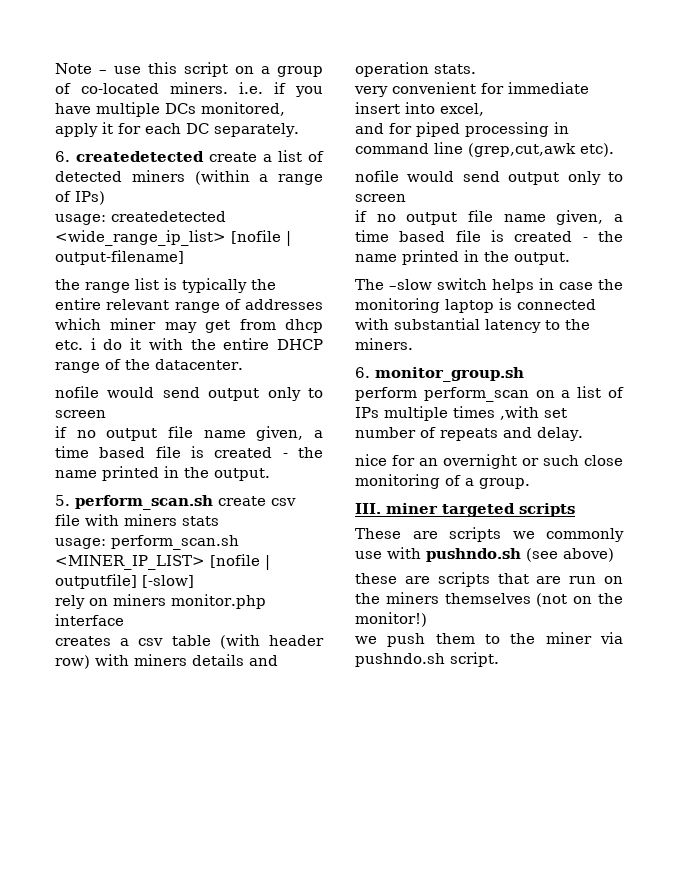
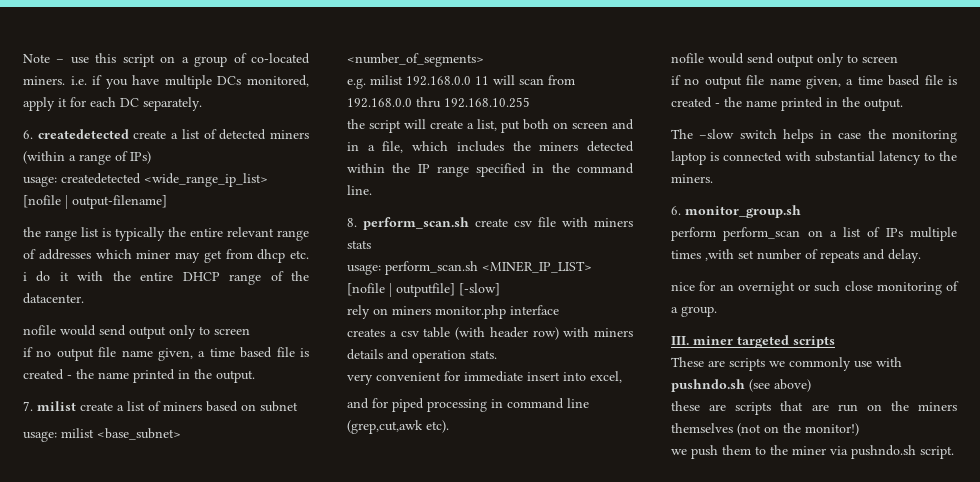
- 5. perform_scan.sh create csv file with miners stats
+ 7. milist create a list of miners based on subnet
+ usage: milist <base_subnet> <number_of_segments>
+ e.g. milist 192.168.0.0 11 will scan from 192.168.0.0 thru 192.168.10.255
+ the script will create a list, put both on screen and in a file, which includes the miners detected within the IP range specified in the command line.
+ 8. perform_scan.sh create csv file with miners stats

